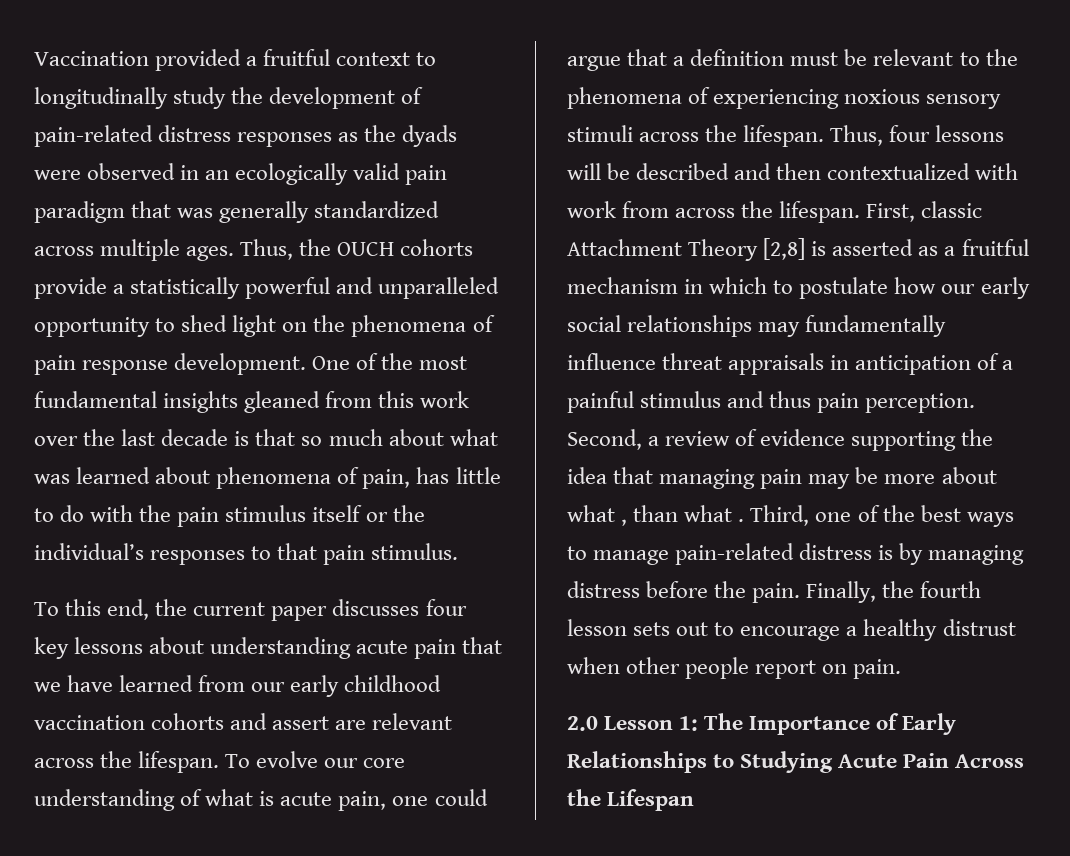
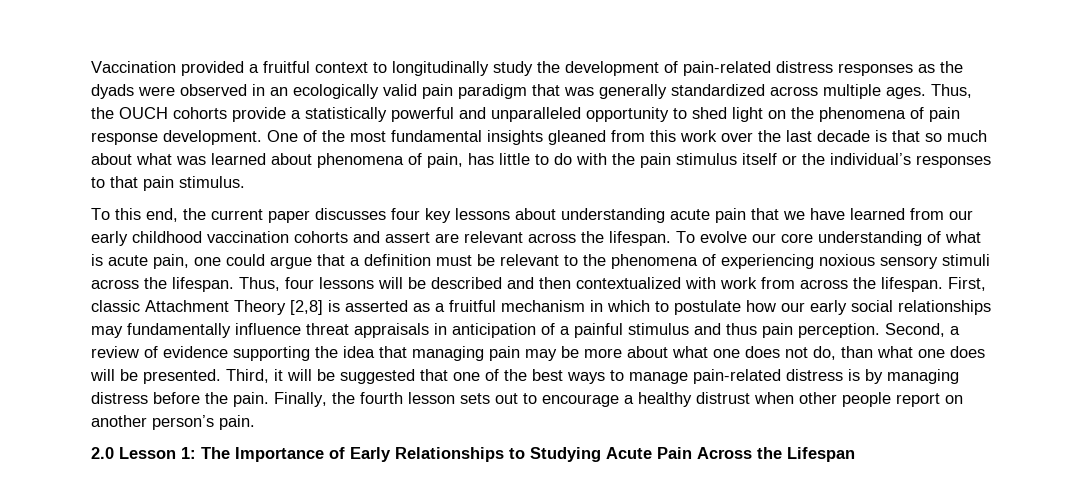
- Second, a review of evidence supporting the idea that managing pain may be more about what , than what . Third, one of the best ways to manage pain-related distress is by managing distress before the pain.
+ Second, a review of evidence supporting the idea that managing pain may be more about what one does not do, than what one does will be presented. Third, it will be suggested that one of the best ways to manage pain-related distress is by managing distress before the pain.
- Finally, the fourth lesson sets out to encourage a healthy distrust when other people report on pain.
+ Finally, the fourth lesson sets out to encourage a healthy distrust when other people report on another person’s pain.

